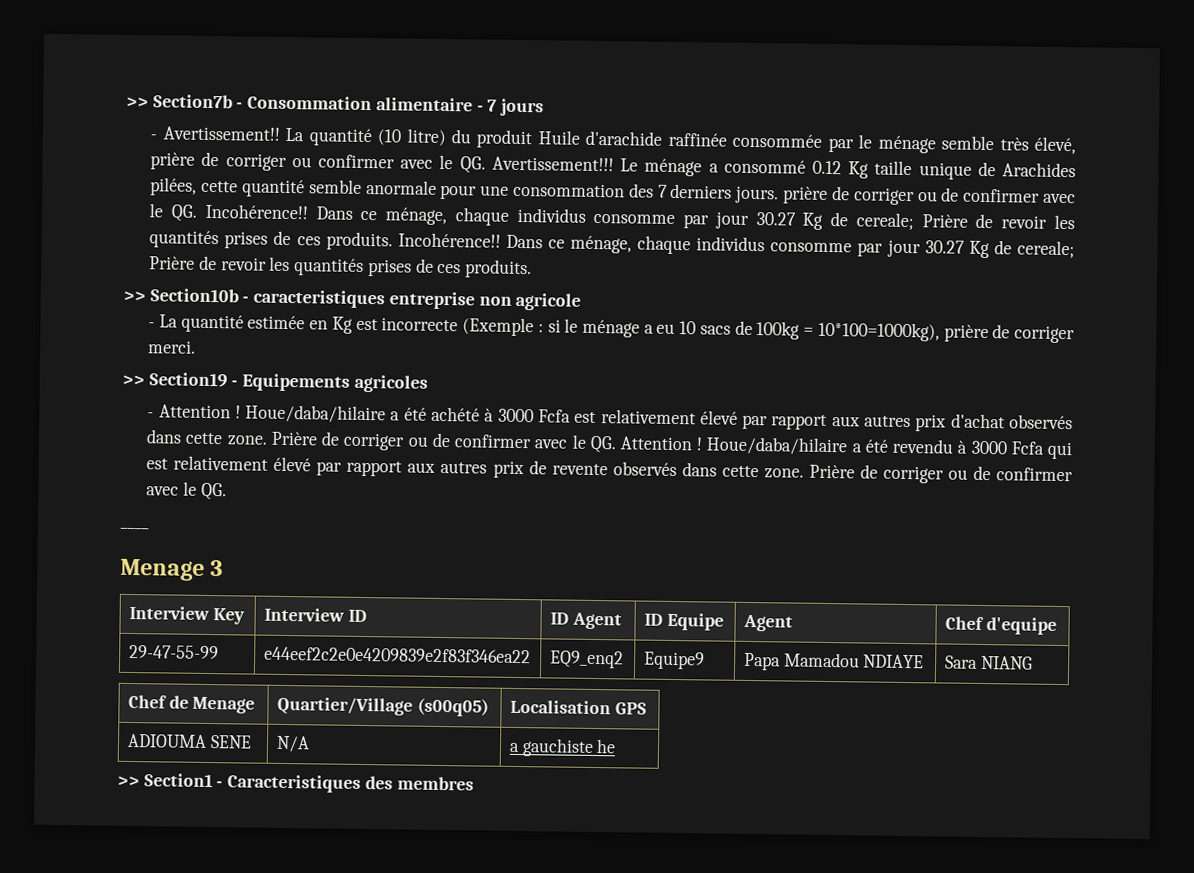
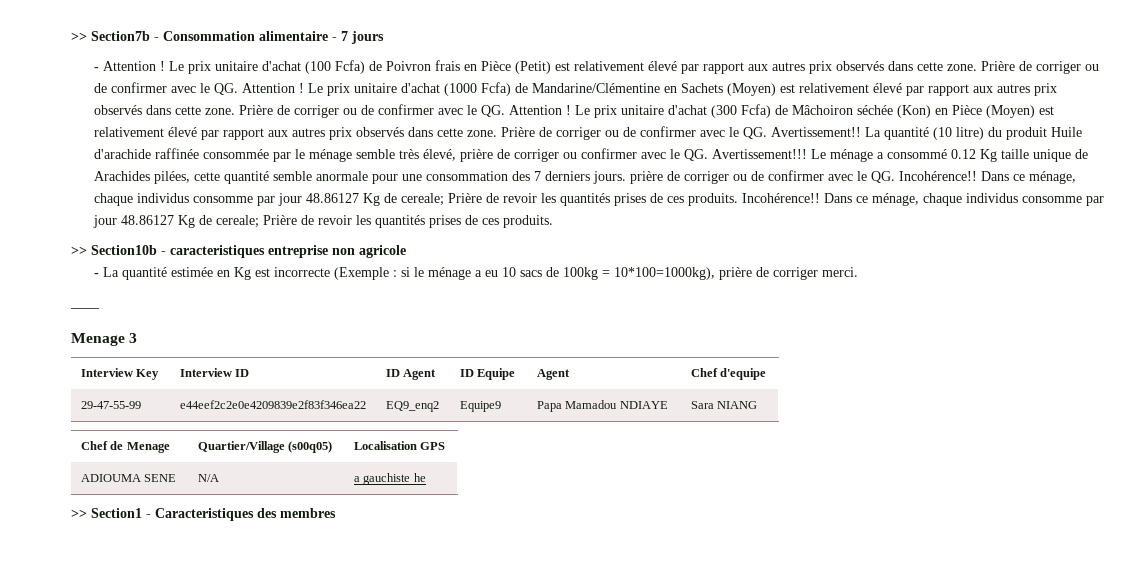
- - Avertissement!!
+ - Attention ! Le prix unitaire d'achat (100 Fcfa) de Poivron frais en Pièce (Petit) est relativement élevé par rapport aux autres prix observés dans cette zone. Prière de corriger ou de confirmer avec le QG. Attention ! Le prix unitaire d'achat (1000 Fcfa) de Mandarine/Clémentine en Sachets (Moyen) est relativement élevé par rapport aux autres prix observés dans cette zone. Prière de corriger ou de confirmer avec le QG. Attention ! Le prix unitaire d'achat (300 Fcfa) de Mâchoiron séchée (Kon) en Pièce (Moyen) est relativement élevé par rapport aux autres prix observés dans cette zone. Prière de corriger ou de confirmer avec le QG. Avertissement!!
- Le ménage a consommé 0.12 Kg taille unique de Arachides pilées, cette quantité semble anormale pour une consommation des 7 derniers jours. prière de corriger ou de confirmer avec le QG. Incohérence!! Dans ce ménage, chaque individus consomme par jour 30.27 Kg de cereale; Prière de revoir les quantités prises de ces produits. Incohérence!! Dans ce ménage, chaque individus consomme par jour 30.27 Kg de cereale; Prière de revoir les quantités prises de ces produits.
+ Le ménage a consommé 0.12 Kg taille unique de Arachides pilées, cette quantité semble anormale pour une consommation des 7 derniers jours. prière de corriger ou de confirmer avec le QG. Incohérence!! Dans ce ménage, chaque individus consomme par jour 48.86127 Kg de cereale; Prière de revoir les quantités prises de ces produits. Incohérence!! Dans ce ménage, chaque individus consomme par jour 48.86127 Kg de cereale; Prière de revoir les quantités prises de ces produits.
- >> Section19 - Equipements agricoles
- - Attention ! Houe/daba/hilaire a été achété à 3000 Fcfa est relativement élevé par rapport aux autres prix d'achat observés dans cette zone. Prière de corriger ou de confirmer avec le QG. Attention ! Houe/daba/hilaire a été revendu à 3000 Fcfa qui est relativement élevé par rapport aux autres prix de revente observés dans cette zone. Prière de corriger ou de confirmer avec le QG.

